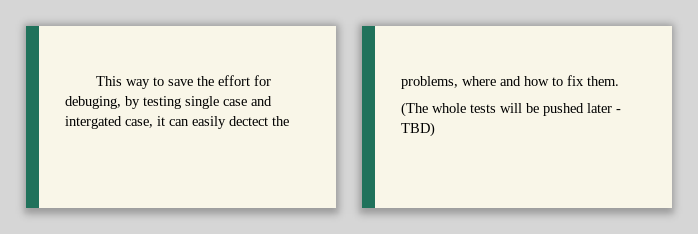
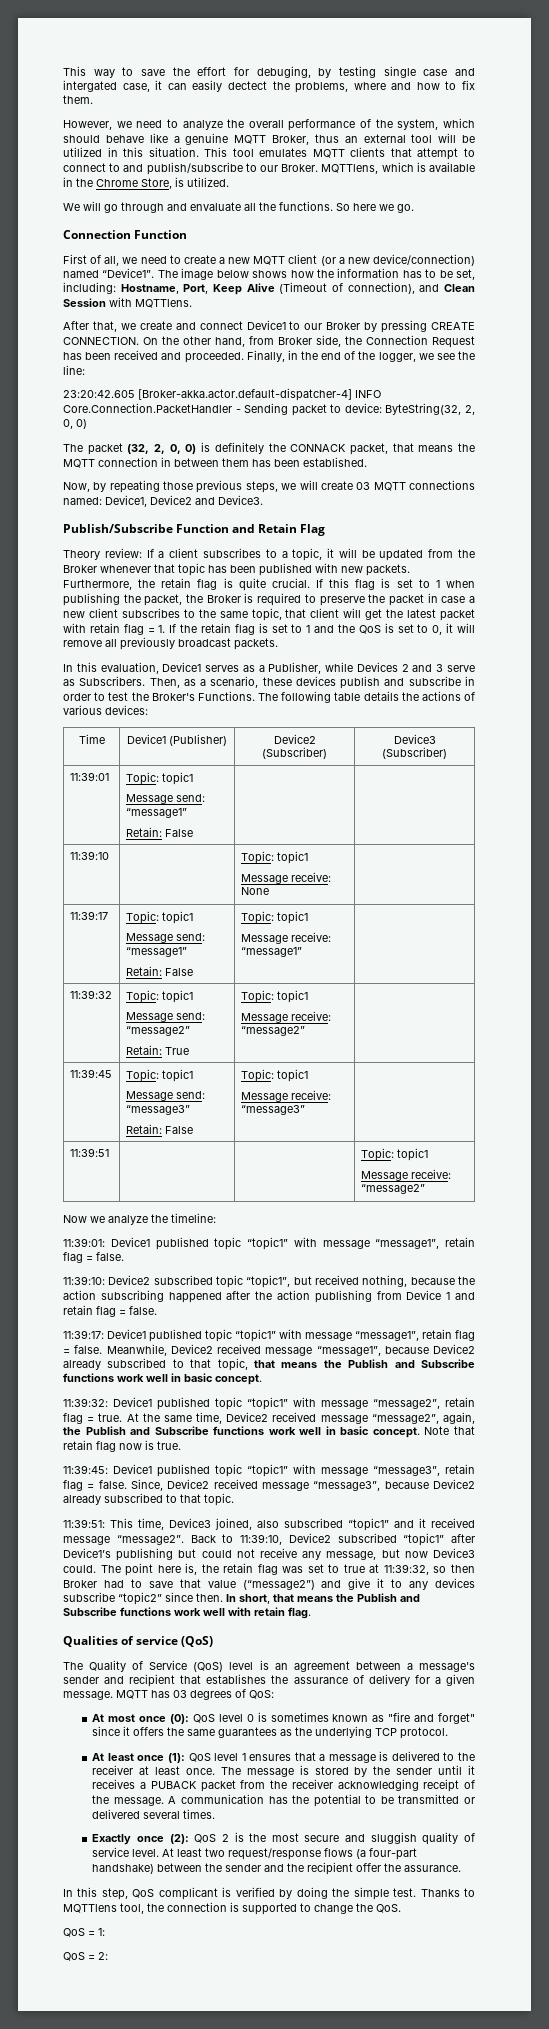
- (The whole tests will be pushed later - TBD)
+ However, we need to analyze the overall performance of the system, which should behave like a genuine MQTT Broker, thus an external tool will be utilized in this situation. This tool emulates MQTT clients that attempt to connect to and publish/subscribe to our Broker. MQTTlens, which is available in the Chrome Store, is utilized.
+ We will go through and envaluate all the functions. So here we go.
+ Connection Function
+ First of all, we need to create a new MQTT client (or a new device/connection) named “Device1”. The image below shows how the information has to be set, including: Hostname, Port, Keep Alive (Timeout of connection), and Clean Session with MQTTlens.
+ After that, we create and connect Device1 to our Broker by pressing CREATE CONNECTION. On the other hand, from Broker side, the Connection Request has been received and proceeded. Finally, in the end of the logger, we see the line:
+ 23:20:42.605 [Broker-akka.actor.default-dispatcher-4] INFO Core.Connection.PacketHandler - Sending packet to device: ByteString(32, 2, 0, 0)
+ The packet (32, 2, 0, 0) is definitely the CONNACK packet, that means the MQTT connection in between them has been established.
+ Now, by repeating those previous steps, we will create 03 MQTT connections named: Device1, Device2 and Device3.
+ Publish/Subscribe Function and Retain Flag
+ Theory review: If a client subscribes to a topic, it will be updated from the Broker whenever that topic has been published with new packets. Furthermore, the retain flag is quite crucial. If this flag is set to 1 when publishing the packet, the Broker is required to preserve the packet in case a new client subscribes to the same topic, that client will get the latest packet with retain flag = 1. If the retain flag is set to 1 and the QoS is set to 0, it will remove all previously broadcast packets.
+ In this evaluation, Device1 serves as a Publisher, while Devices 2 and 3 serve as Subscribers. Then, as a scenario, these devices publish and subscribe in order to test the Broker's Functions. The following table details the actions of various devices:
+ Time | Device1 (Publisher) | Device2 (Subscriber) | Device3 (Subscriber)
+ 11:39:01 | Topic: topic1
+ Message send: “message1”
+ Retain: False | |
+ 11:39:10 | | Topic: topic1
+ Message receive: None |
+ 11:39:17 | Topic: topic1
+ Message send: “message1”
+ Retain: False | Topic: topic1
+ Message receive: “message1” |
+ 11:39:32 | Topic: topic1
+ Message send: “message2”
+ Retain: True | Topic: topic1
+ Message receive: “message2” |
+ 11:39:45 | Topic: topic1
+ Message send: “message3”
+ Retain: False | Topic: topic1
+ Message receive: “message3” |
+ 11:39:51 | | | Topic: topic1
+ Message receive: “message2”
+ Now we analyze the timeline:
+ 11:39:01: Device1 published topic “topic1” with message “message1”, retain flag = false.
+ 11:39:10: Device2 subscribed topic “topic1”, but received nothing, because the action subscribing happened after the action publishing from Device 1 and retain flag = false.
+ 11:39:17: Device1 published topic “topic1” with message “message1”, retain flag = false. Meanwhile, Device2 received message “message1”, because Device2 already subscribed to that topic, that means the Publish and Subscribe functions work well in basic concept.
+ 11:39:32: Device1 published topic “topic1” with message “message2”, retain flag = true. At the same time, Device2 received message “message2”, again, the Publish and Subscribe functions work well in basic concept. Note that retain flag now is true.
+ 11:39:45: Device1 published topic “topic1” with message “message3”, retain flag = false. Since, Device2 received message “message3”, because Device2 already subscribed to that topic.
+ 11:39:51: This time, Device3 joined, also subscribed “topic1” and it received message “message2”. Back to 11:39:10, Device2 subscribed “topic1” after Device1’s publishing but could not receive any message, but now Device3 could. The point here is, the retain flag was set to true at 11:39:32, so then Broker had to save that value (“message2”) and give it to any devices subscribe “topic2” since then. In short, that means the Publish and Subscribe functions work well with retain flag.
+ Qualities of service (QoS)
+ The Quality of Service (QoS) level is an agreement between a message's sender and recipient that establishes the assurance of delivery for a given message. MQTT has 03 degrees of QoS:
+ At most once (0): QoS level 0 is sometimes known as "fire and forget" since it offers the same guarantees as the underlying TCP protocol.
+ At least once (1): QoS level 1 ensures that a message is delivered to the receiver at least once. The message is stored by the sender until it receives a PUBACK packet from the receiver acknowledging receipt of the message. A communication has the potential to be transmitted or delivered several times.
+ Exactly once (2): QoS 2 is the most secure and sluggish quality of service level. At least two request/response flows (a four-part handshake) between the sender and the recipient offer the assurance.
+ In this step, QoS complicant is verified by doing the simple test. Thanks to MQTTlens tool, the connection is supported to change the QoS.
+ QoS = 1:
+ QoS = 2:

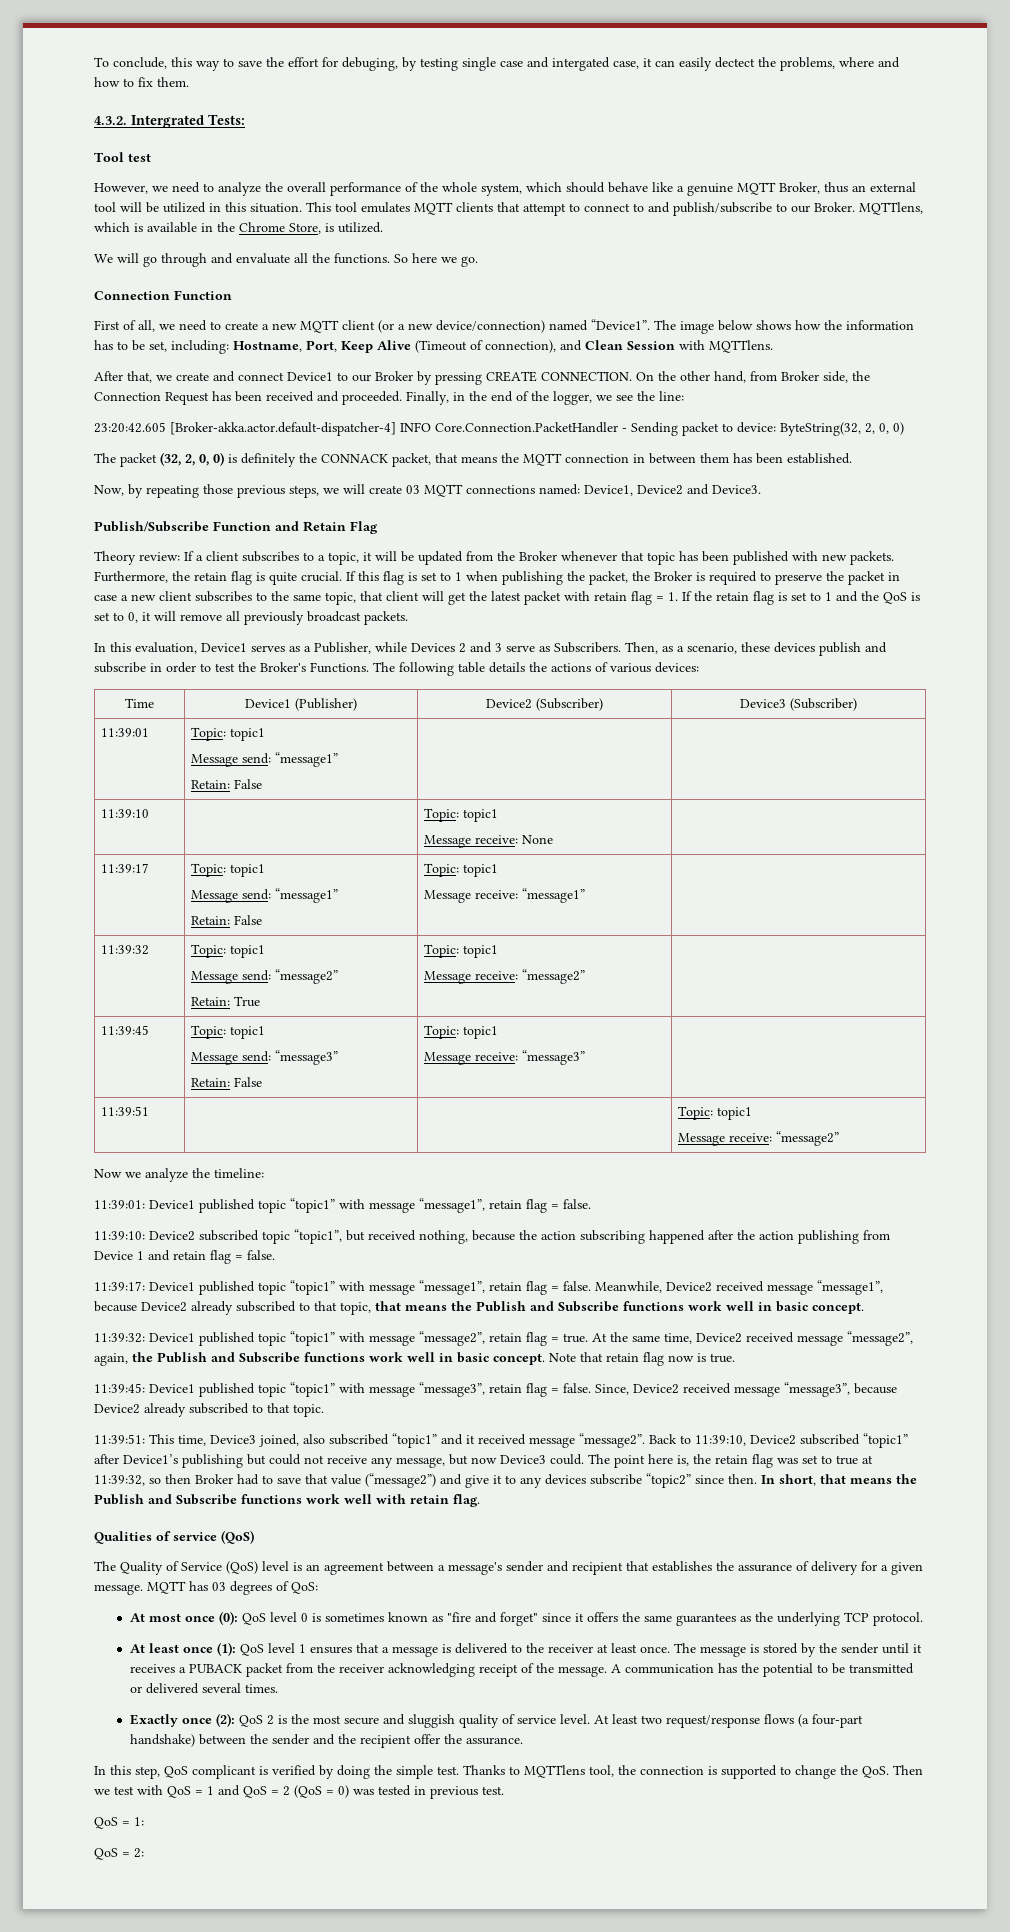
- This way to save the effort for debuging, by testing single case and intergated case, it can easily dectect the problems, where and how to fix them.
+ To conclude, this way to save the effort for debuging, by testing single case and intergated case, it can easily dectect the problems, where and how to fix them.
+ 4.3.2. Intergrated Tests:
+ Tool test
- However, we need to analyze the overall performance of the system, which should behave like a genuine MQTT Broker, thus an external tool will be utilized in this situation.
+ However, we need to analyze the overall performance of the whole system, which should behave like a genuine MQTT Broker, thus an external tool will be utilized in this situation.
- Thanks to MQTTlens tool, the connection is supported to change the QoS.
+ Thanks to MQTTlens tool, the connection is supported to change the QoS. Then we test with QoS = 1 and QoS = 2 (QoS = 0) was tested in previous test.

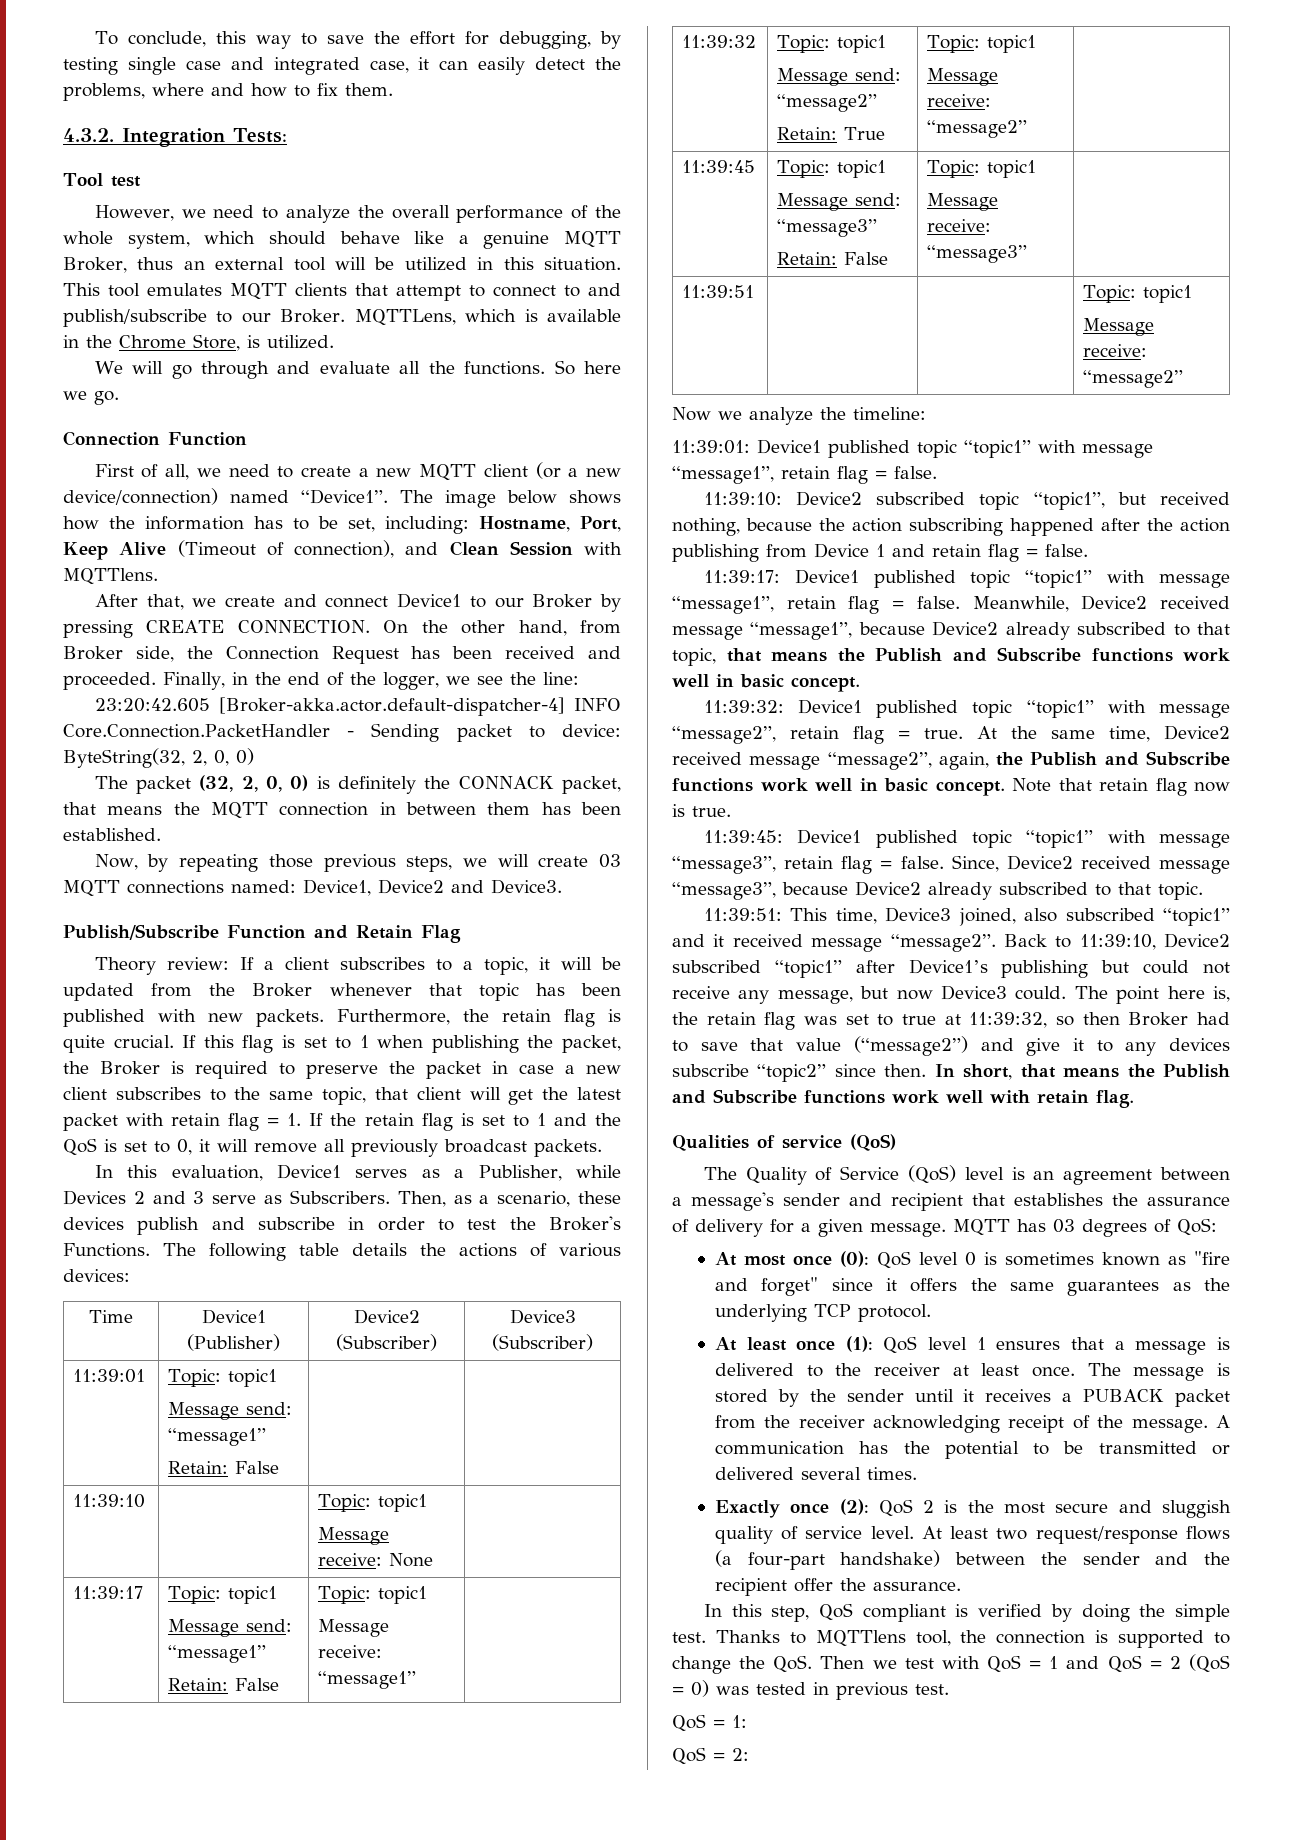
- To conclude, this way to save the effort for debuging, by testing single case and intergated case, it can easily dectect the problems, where and how to fix them.
+ To conclude, this way to save the effort for debugging, by testing single case and integrated case, it can easily detect the problems, where and how to fix them.
- 4.3.2. Intergrated Tests:
+ 4.3.2. Integration Tests:
- MQTTlens, which is available in the Chrome Store, is utilized.
+ MQTTLens, which is available in the Chrome Store, is utilized.
- We will go through and envaluate all the functions.
+ We will go through and evaluate all the functions.
- In this step, QoS complicant is verified by doing the simple test.
+ In this step, QoS compliant is verified by doing the simple test.

